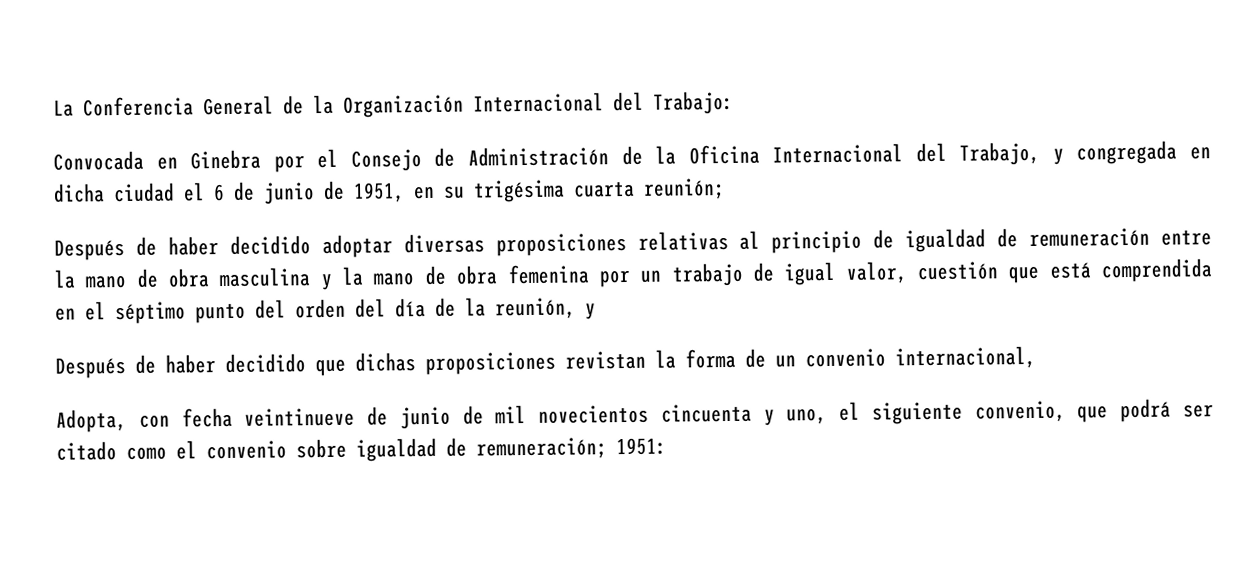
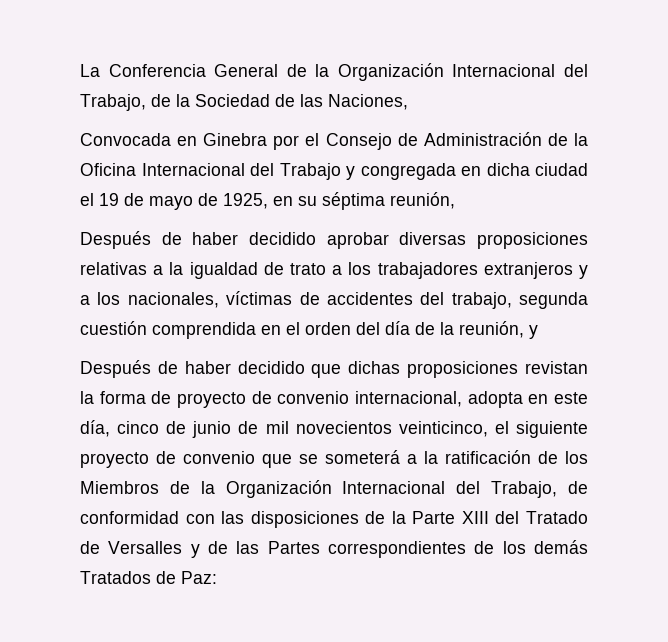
- La Conferencia General de la Organización Internacional del Trabajo:
+ La Conferencia General de la Organización Internacional del Trabajo, de la Sociedad de las Naciones,
- Convocada en Ginebra por el Consejo de Administración de la Oficina Internacional del Trabajo, y congregada en dicha ciudad el 6 de junio de 1951, en su trigésima cuarta reunión;
- Después de haber decidido adoptar diversas proposiciones relativas al principio de igualdad de remuneración entre la mano de obra masculina y la mano de obra femenina por un trabajo de igual valor, cuestión que está comprendida en el séptimo punto del orden del día de la reunión, y
+ Convocada en Ginebra por el Consejo de Administración de la Oficina Internacional del Trabajo y congregada en dicha ciudad el 19 de mayo de 1925, en su séptima reunión,
+ Después de haber decidido aprobar diversas proposiciones relativas a la igualdad de trato a los trabajadores extranjeros y a los nacionales, víctimas de accidentes del trabajo, segunda cuestión comprendida en el orden del día de la reunión, y
- Después de haber decidido que dichas proposiciones revistan la forma de un convenio internacional,
- Adopta, con fecha veintinueve de junio de mil novecientos cincuenta y uno, el siguiente convenio, que podrá ser citado como el convenio sobre igualdad de remuneración; 1951:
+ Después de haber decidido que dichas proposiciones revistan la forma de proyecto de convenio internacional, adopta en este día, cinco de junio de mil novecientos veinticinco, el siguiente proyecto de convenio que se someterá a la ratificación de los Miembros de la Organización Internacional del Trabajo, de conformidad con las disposiciones de la Parte XIII del Tratado de Versalles y de las Partes correspondientes de los demás Tratados de Paz:

